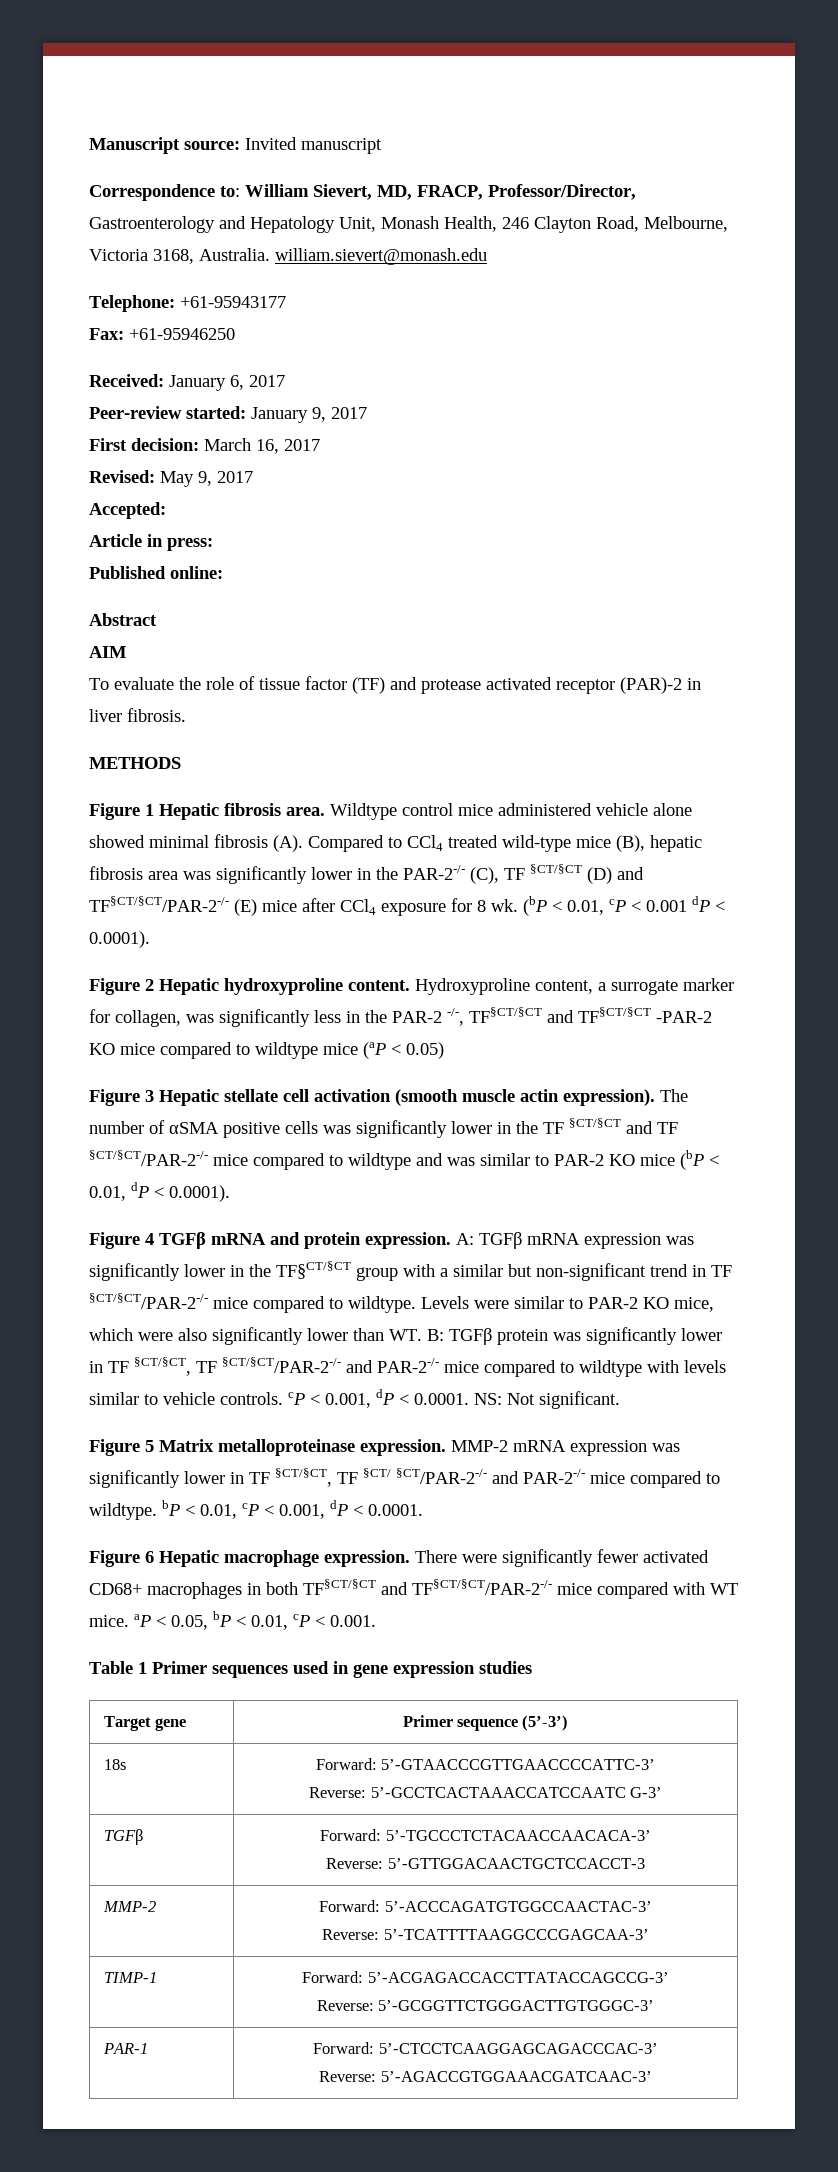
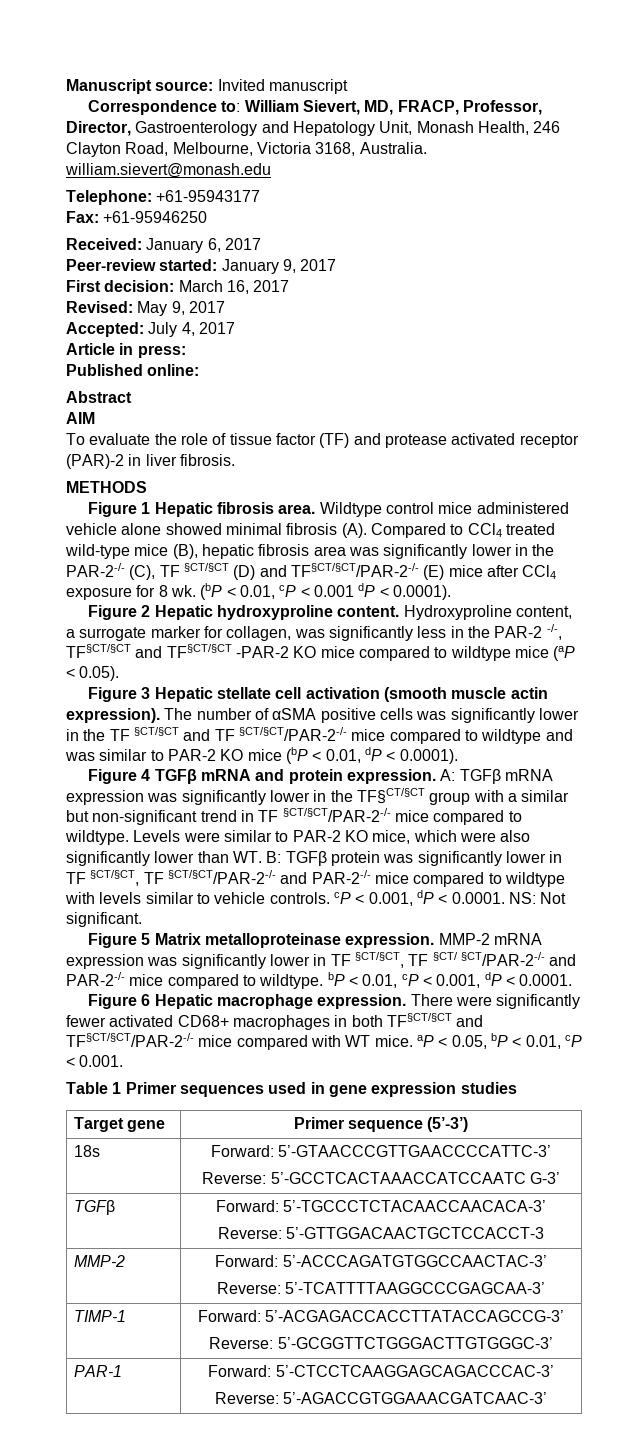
- Correspondence to: William Sievert, MD, FRACP, Professor/Director, Gastroenterology and Hepatology Unit, Monash Health, 246 Clayton Road, Melbourne, Victoria 3168, Australia. william.sievert@monash.edu
+ Correspondence to: William Sievert, MD, FRACP, Professor, Director, Gastroenterology and Hepatology Unit, Monash Health, 246 Clayton Road, Melbourne, Victoria 3168, Australia. william.sievert@monash.edu
- Accepted:
+ Accepted: July 4, 2017
- Hydroxyproline content, a surrogate marker for collagen, was significantly less in the PAR-2 -/-, TF§CT/§CT and TF§CT/§CT -PAR-2 KO mice compared to wildtype mice (aP < 0.05)
+ Hydroxyproline content, a surrogate marker for collagen, was significantly less in the PAR-2 -/-, TF§CT/§CT and TF§CT/§CT -PAR-2 KO mice compared to wildtype mice (aP < 0.05).

